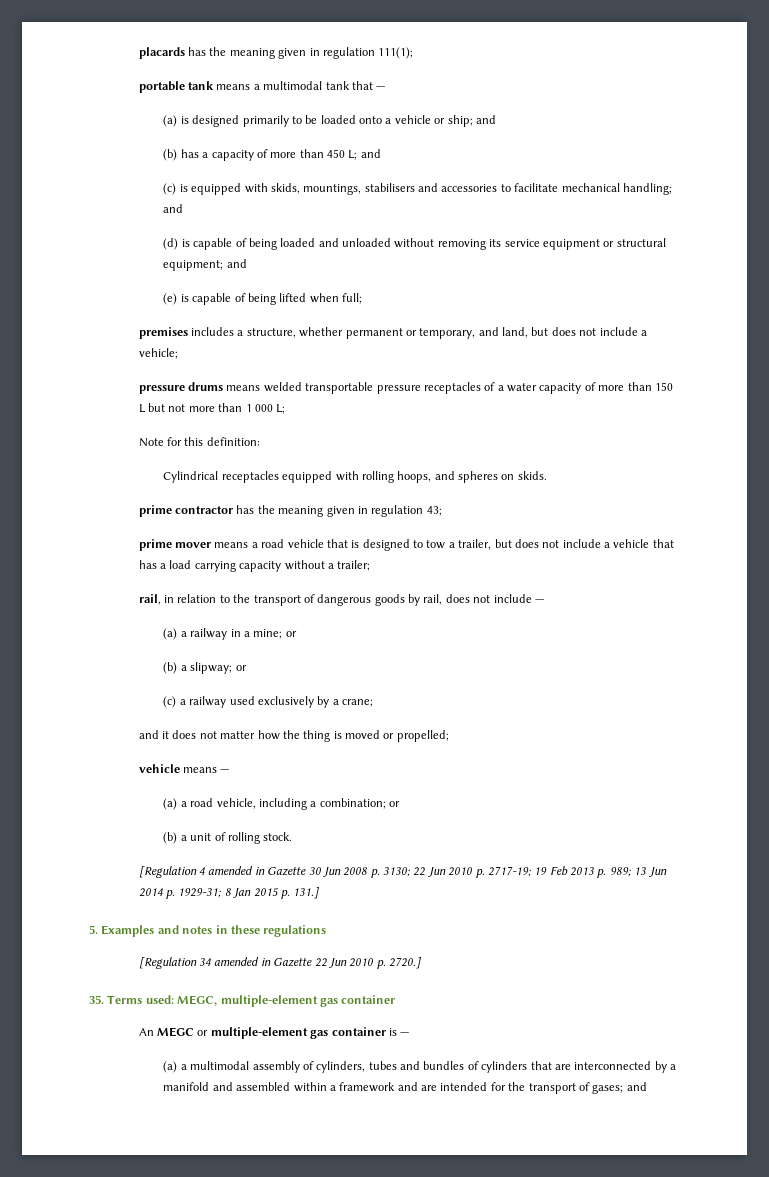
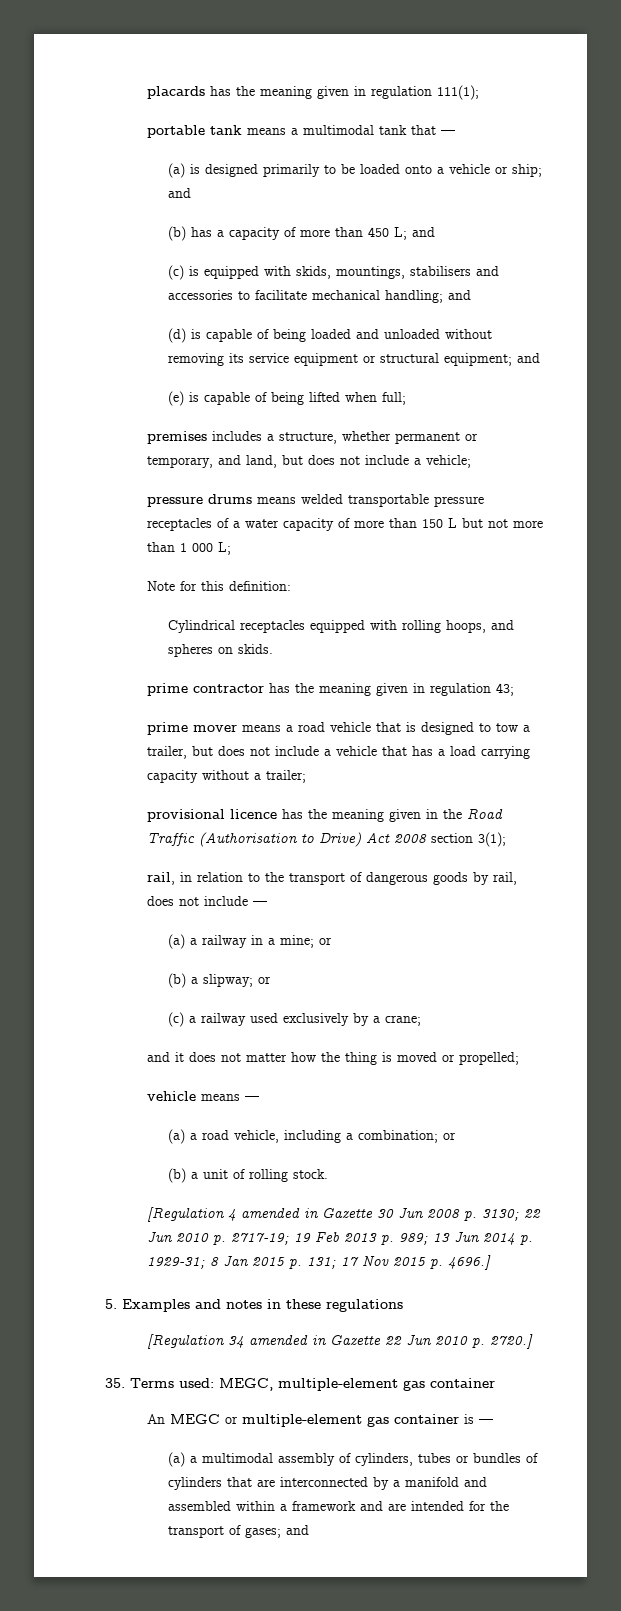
+ provisional licence has the meaning given in the Road Traffic (Authorisation to Drive) Act 2008 section 3(1);
- [Regulation 4 amended in Gazette 30 Jun 2008 p. 3130; 22 Jun 2010 p. 2717-19; 19 Feb 2013 p. 989; 13 Jun 2014 p. 1929-31; 8 Jan 2015 p. 131.]
+ [Regulation 4 amended in Gazette 30 Jun 2008 p. 3130; 22 Jun 2010 p. 2717-19; 19 Feb 2013 p. 989; 13 Jun 2014 p. 1929-31; 8 Jan 2015 p. 131; 17 Nov 2015 p. 4696.]
- (a) a multimodal assembly of cylinders, tubes and bundles of cylinders that are interconnected by a manifold and assembled within a framework and are intended for the transport of gases; and
+ (a) a multimodal assembly of cylinders, tubes or bundles of cylinders that are interconnected by a manifold and assembled within a framework and are intended for the transport of gases; and

